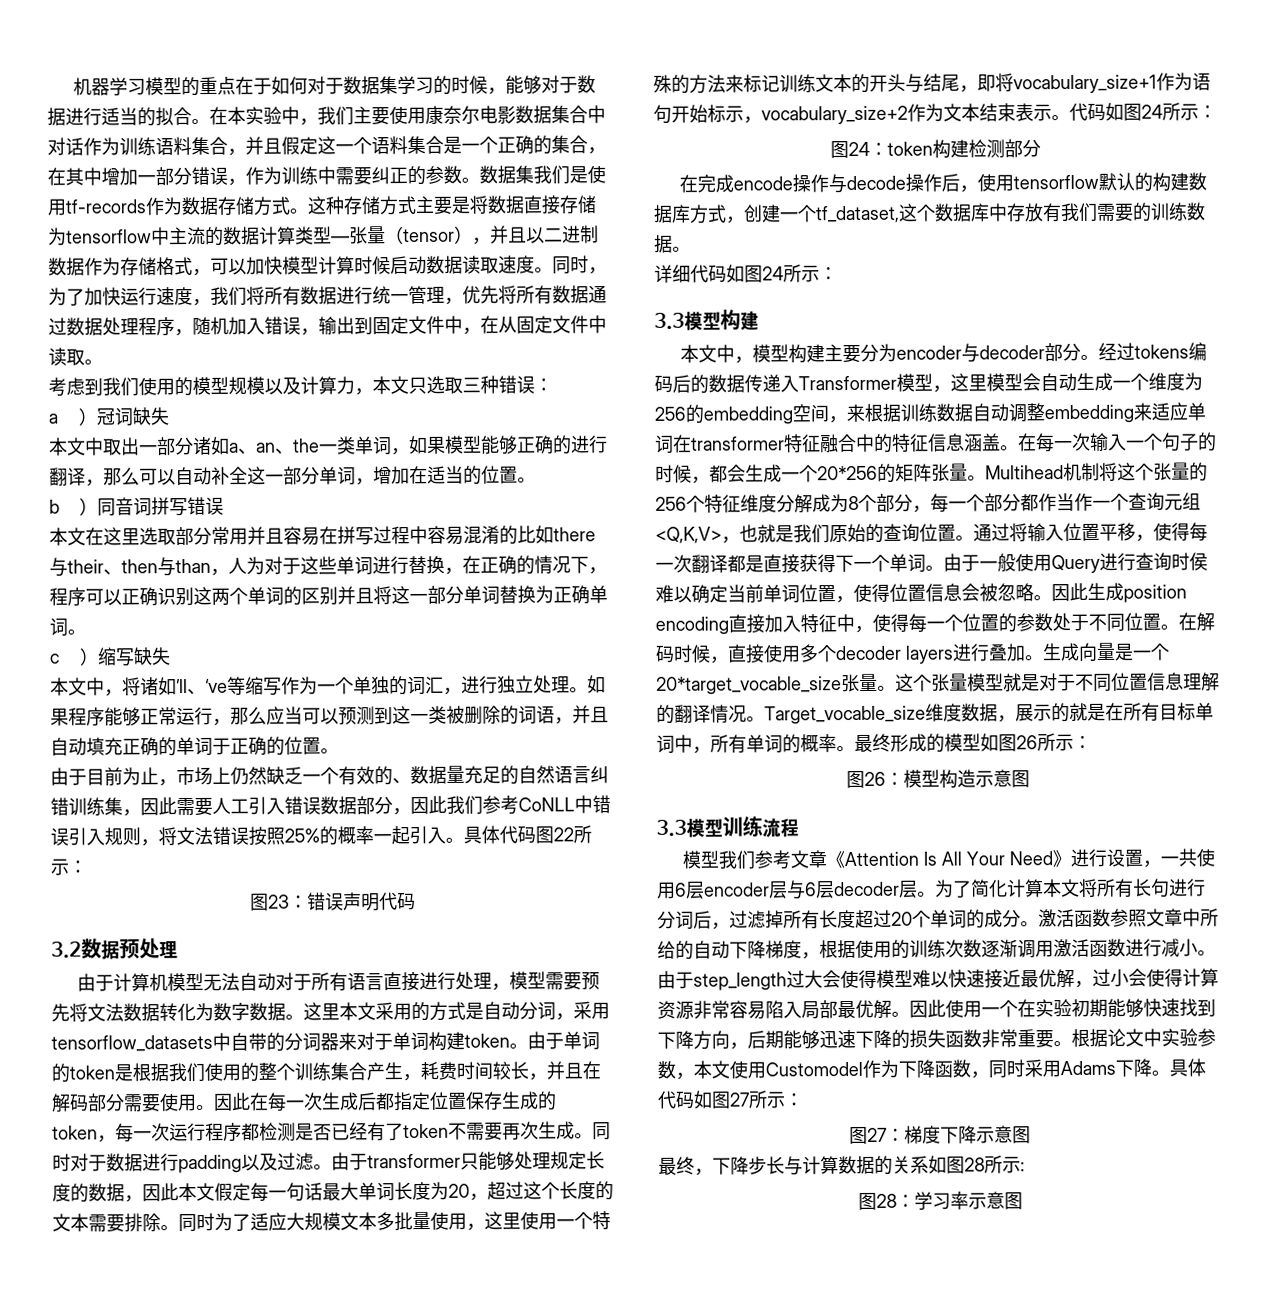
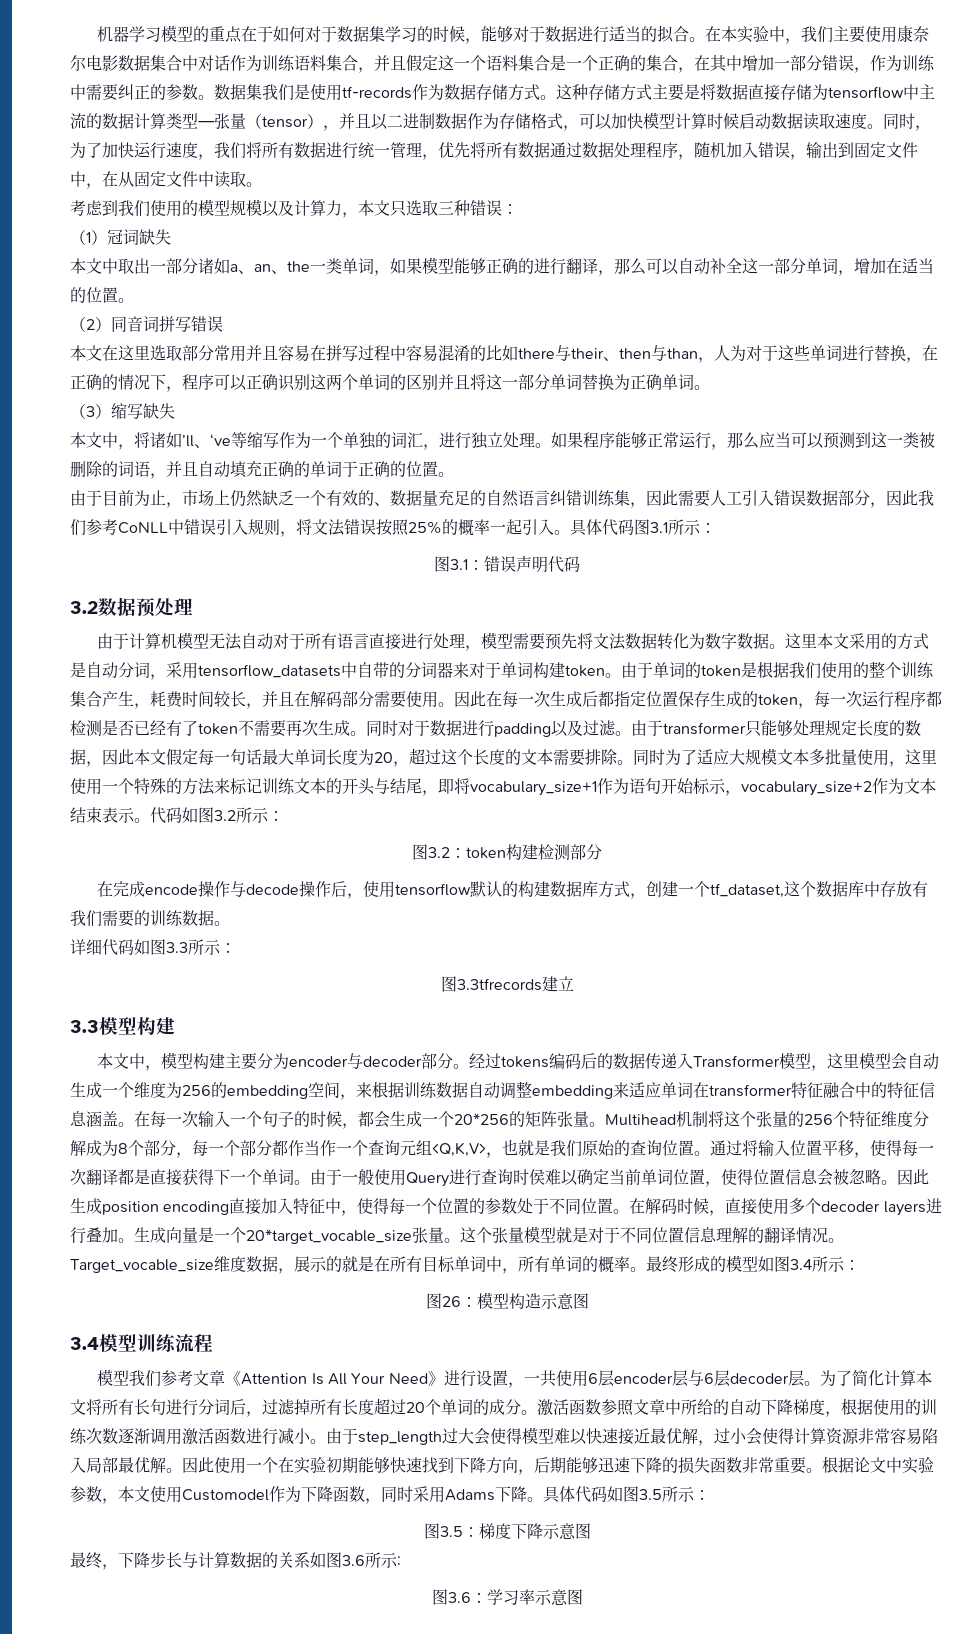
- a）冠词缺失
+ （1）冠词缺失
- b）同音词拼写错误
+ （2）同音词拼写错误
- c）缩写缺失
+ （3）缩写缺失
- 具体代码图22所示：
- 图23：错误声明代码
+ 具体代码图3.1所示：
+ 图3.1：错误声明代码
- 同时为了适应大规模文本多批量使用，这里使用一个特殊的方法来标记训练文本的开头与结尾，即将vocabulary_size+1作为语句开始标示，vocabulary_size+2作为文本结束表示。代码如图24所示：
- 图24：token构建检测部分
+ 同时为了适应大规模文本多批量使用，这里使用一个特殊的方法来标记训练文本的开头与结尾，即将vocabulary_size+1作为语句开始标示，vocabulary_size+2作为文本结束表示。代码如图3.2所示：
+ 图3.2：token构建检测部分
- 详细代码如图24所示：
+ 详细代码如图3.3所示：
+ 图3.3tfrecords建立
- 最终形成的模型如图26所示：
+ 最终形成的模型如图3.4所示：
- 3.3模型训练流程
+ 3.4模型训练流程
- 具体代码如图27所示：
- 图27：梯度下降示意图
+ 具体代码如图3.5所示：
+ 图3.5：梯度下降示意图
- 最终，下降步长与计算数据的关系如图28所示:
- 图28：学习率示意图
+ 最终，下降步长与计算数据的关系如图3.6所示:
+ 图3.6：学习率示意图

